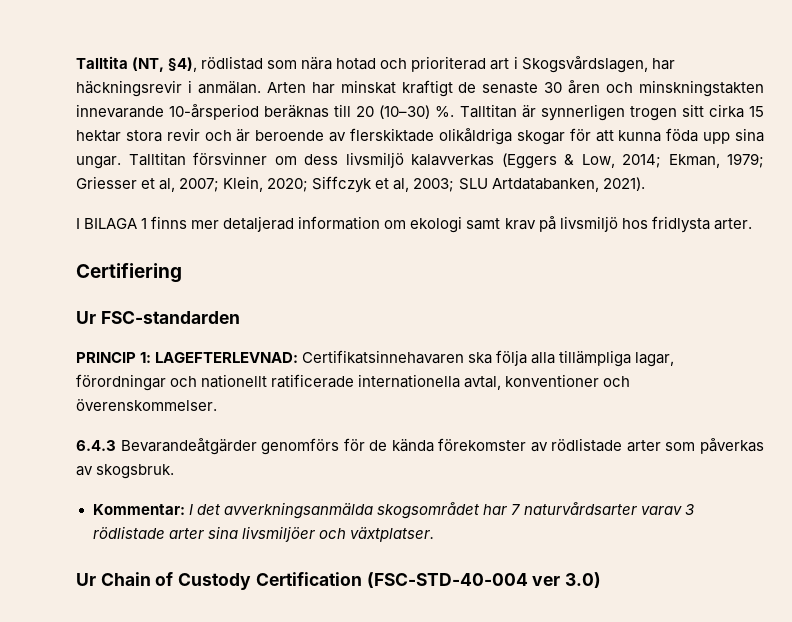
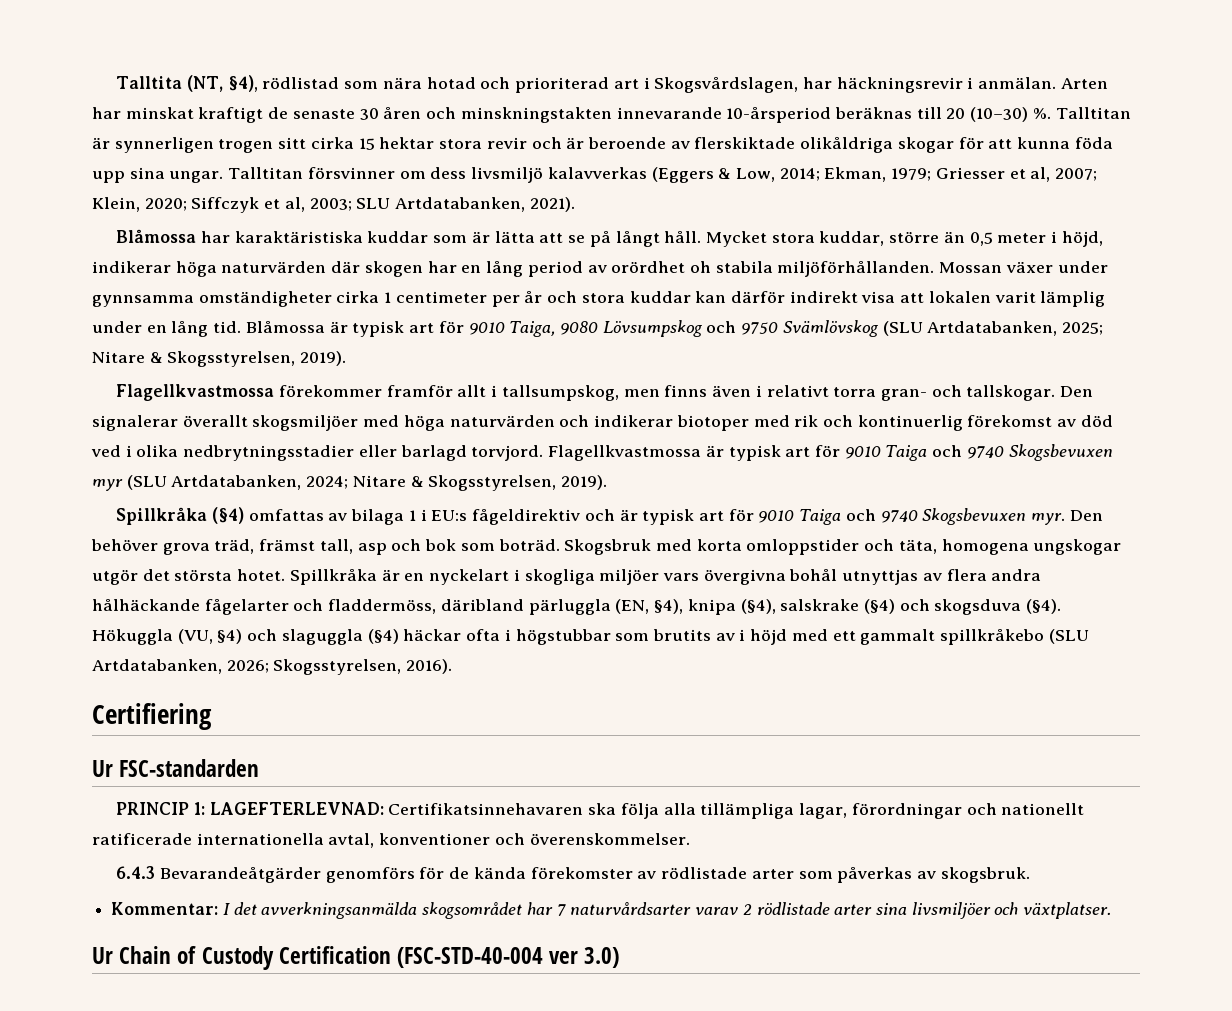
- I BILAGA 1 finns mer detaljerad information om ekologi samt krav på livsmiljö hos fridlysta arter.
+ Blåmossa har karaktäristiska kuddar som är lätta att se på långt håll. Mycket stora kuddar, större än 0,5 meter i höjd, indikerar höga naturvärden där skogen har en lång period av orördhet oh stabila miljöförhållanden. Mossan växer under gynnsamma omständigheter cirka 1 centimeter per år och stora kuddar kan därför indirekt visa att lokalen varit lämplig under en lång tid. Blåmossa är typisk art för 9010 Taiga, 9080 Lövsumpskog och 9750 Svämlövskog (SLU Artdatabanken, 2025; Nitare & Skogsstyrelsen, 2019).
+ Flagellkvastmossa förekommer framför allt i tallsumpskog, men finns även i relativt torra gran- och tallskogar. Den signalerar överallt skogsmiljöer med höga naturvärden och indikerar biotoper med rik och kontinuerlig förekomst av död ved i olika nedbrytningsstadier eller barlagd torvjord. Flagellkvastmossa är typisk art för 9010 Taiga och 9740 Skogsbevuxen myr (SLU Artdatabanken, 2024; Nitare & Skogsstyrelsen, 2019).
+ Spillkråka (§4) omfattas av bilaga 1 i EU:s fågeldirektiv och är typisk art för 9010 Taiga och 9740 Skogsbevuxen myr. Den behöver grova träd, främst tall, asp och bok som boträd. Skogsbruk med korta omloppstider och täta, homogena ungskogar utgör det största hotet. Spillkråka är en nyckelart i skogliga miljöer vars övergivna bohål utnyttjas av flera andra hålhäckande fågelarter och fladdermöss, däribland pärluggla (EN, §4), knipa (§4), salskrake (§4) och skogsduva (§4). Hökuggla (VU, §4) och slaguggla (§4) häckar ofta i högstubbar som brutits av i höjd med ett gammalt spillkråkebo (SLU Artdatabanken, 2026; Skogsstyrelsen, 2016).
- Kommentar: I det avverkningsanmälda skogsområdet har 7 naturvårdsarter varav 3 rödlistade arter sina livsmiljöer och växtplatser.
+ Kommentar: I det avverkningsanmälda skogsområdet har 7 naturvårdsarter varav 2 rödlistade arter sina livsmiljöer och växtplatser.

